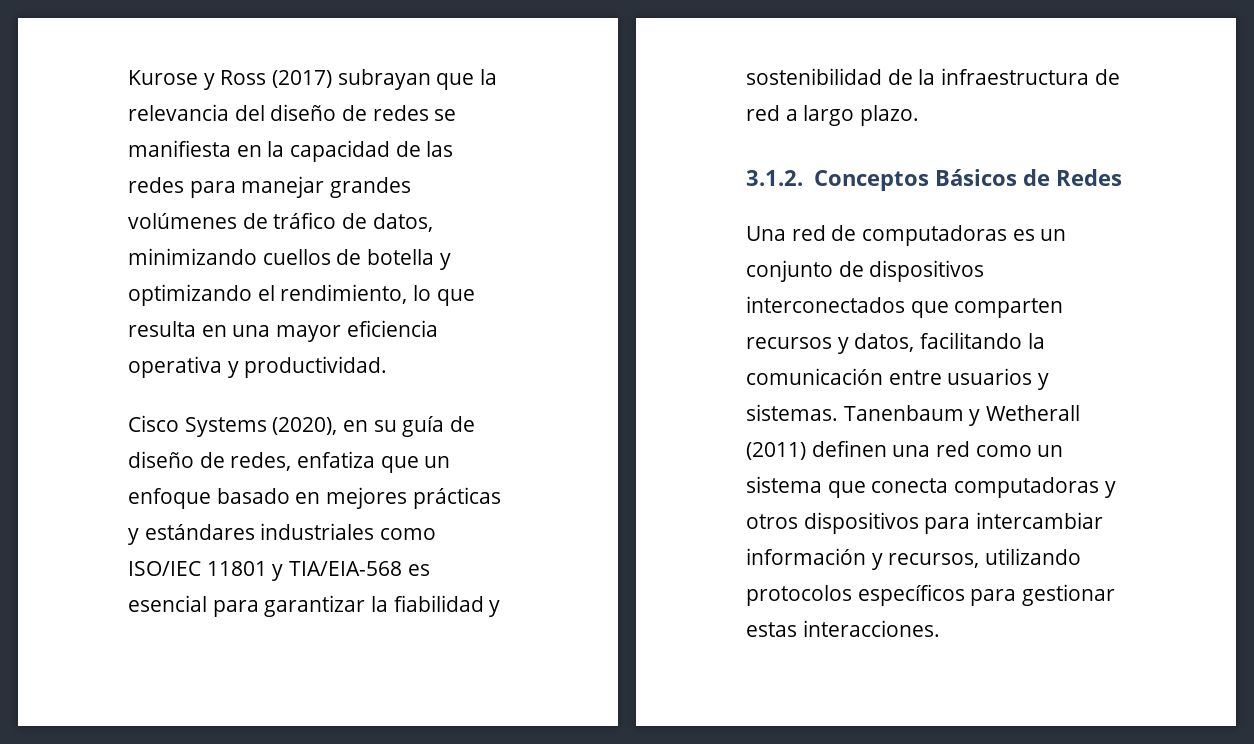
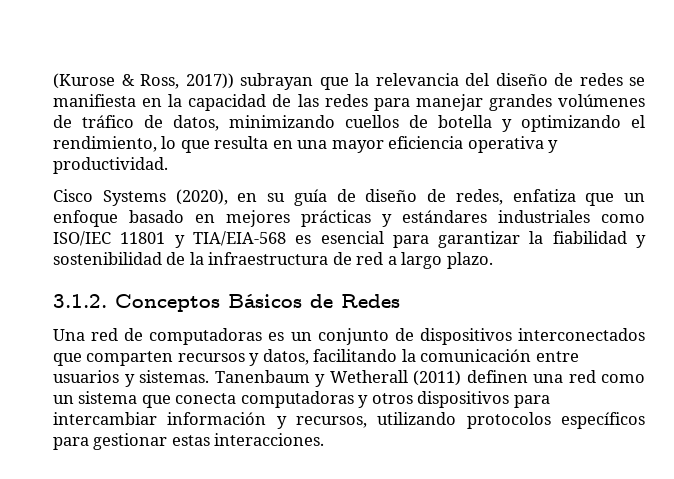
- Kurose y Ross (2017) subrayan que la relevancia del diseño de redes se manifiesta en la capacidad de las redes para manejar grandes volúmenes de tráfico de datos, minimizando cuellos de botella y optimizando el rendimiento, lo que resulta en una mayor eficiencia operativa y productividad.
+ (Kurose & Ross, 2017)) subrayan que la relevancia del diseño de redes se manifiesta en la capacidad de las redes para manejar grandes volúmenes de tráfico de datos, minimizando cuellos de botella y optimizando el rendimiento, lo que resulta en una mayor eficiencia operativa y productividad.

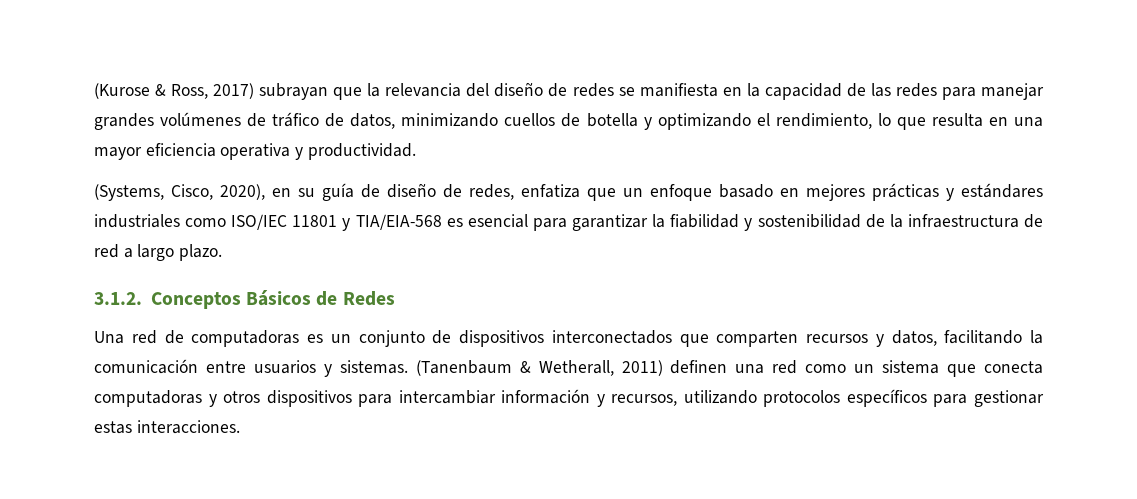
- (Kurose & Ross, 2017)) subrayan que la relevancia del diseño de redes se manifiesta en la capacidad de las redes para manejar grandes volúmenes de tráfico de datos, minimizando cuellos de botella y optimizando el rendimiento, lo que resulta en una mayor eficiencia operativa y productividad.
+ (Kurose & Ross, 2017) subrayan que la relevancia del diseño de redes se manifiesta en la capacidad de las redes para manejar grandes volúmenes de tráfico de datos, minimizando cuellos de botella y optimizando el rendimiento, lo que resulta en una mayor eficiencia operativa y productividad.
- Cisco Systems (2020), en su guía de diseño de redes, enfatiza que un enfoque basado en mejores prácticas y estándares industriales como ISO/IEC 11801 y TIA/EIA-568 es esencial para garantizar la fiabilidad y sostenibilidad de la infraestructura de red a largo plazo.
+ (Systems, Cisco, 2020), en su guía de diseño de redes, enfatiza que un enfoque basado en mejores prácticas y estándares industriales como ISO/IEC 11801 y TIA/EIA-568 es esencial para garantizar la fiabilidad y sostenibilidad de la infraestructura de red a largo plazo.
- Tanenbaum y Wetherall (2011) definen una red como un sistema que conecta computadoras y otros dispositivos para intercambiar información y recursos, utilizando protocolos específicos para gestionar estas interacciones.
+ (Tanenbaum & Wetherall, 2011) definen una red como un sistema que conecta computadoras y otros dispositivos para intercambiar información y recursos, utilizando protocolos específicos para gestionar estas interacciones.

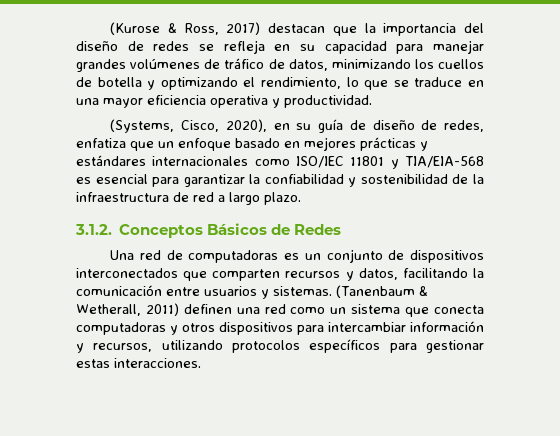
- (Kurose & Ross, 2017) subrayan que la relevancia del diseño de redes se manifiesta en la capacidad de las redes para manejar grandes volúmenes de tráfico de datos, minimizando cuellos de botella y optimizando el rendimiento, lo que resulta en una mayor eficiencia operativa y productividad.
+ (Kurose & Ross, 2017) destacan que la importancia del diseño de redes se refleja en su capacidad para manejar grandes volúmenes de tráfico de datos, minimizando los cuellos de botella y optimizando el rendimiento, lo que se traduce en una mayor eficiencia operativa y productividad.
- (Systems, Cisco, 2020), en su guía de diseño de redes, enfatiza que un enfoque basado en mejores prácticas y estándares industriales como ISO/IEC 11801 y TIA/EIA-568 es esencial para garantizar la fiabilidad y sostenibilidad de la infraestructura de red a largo plazo.
+ (Systems, Cisco, 2020), en su guía de diseño de redes, enfatiza que un enfoque basado en mejores prácticas y estándares internacionales como ISO/IEC 11801 y TIA/EIA-568 es esencial para garantizar la confiabilidad y sostenibilidad de la infraestructura de red a largo plazo.

